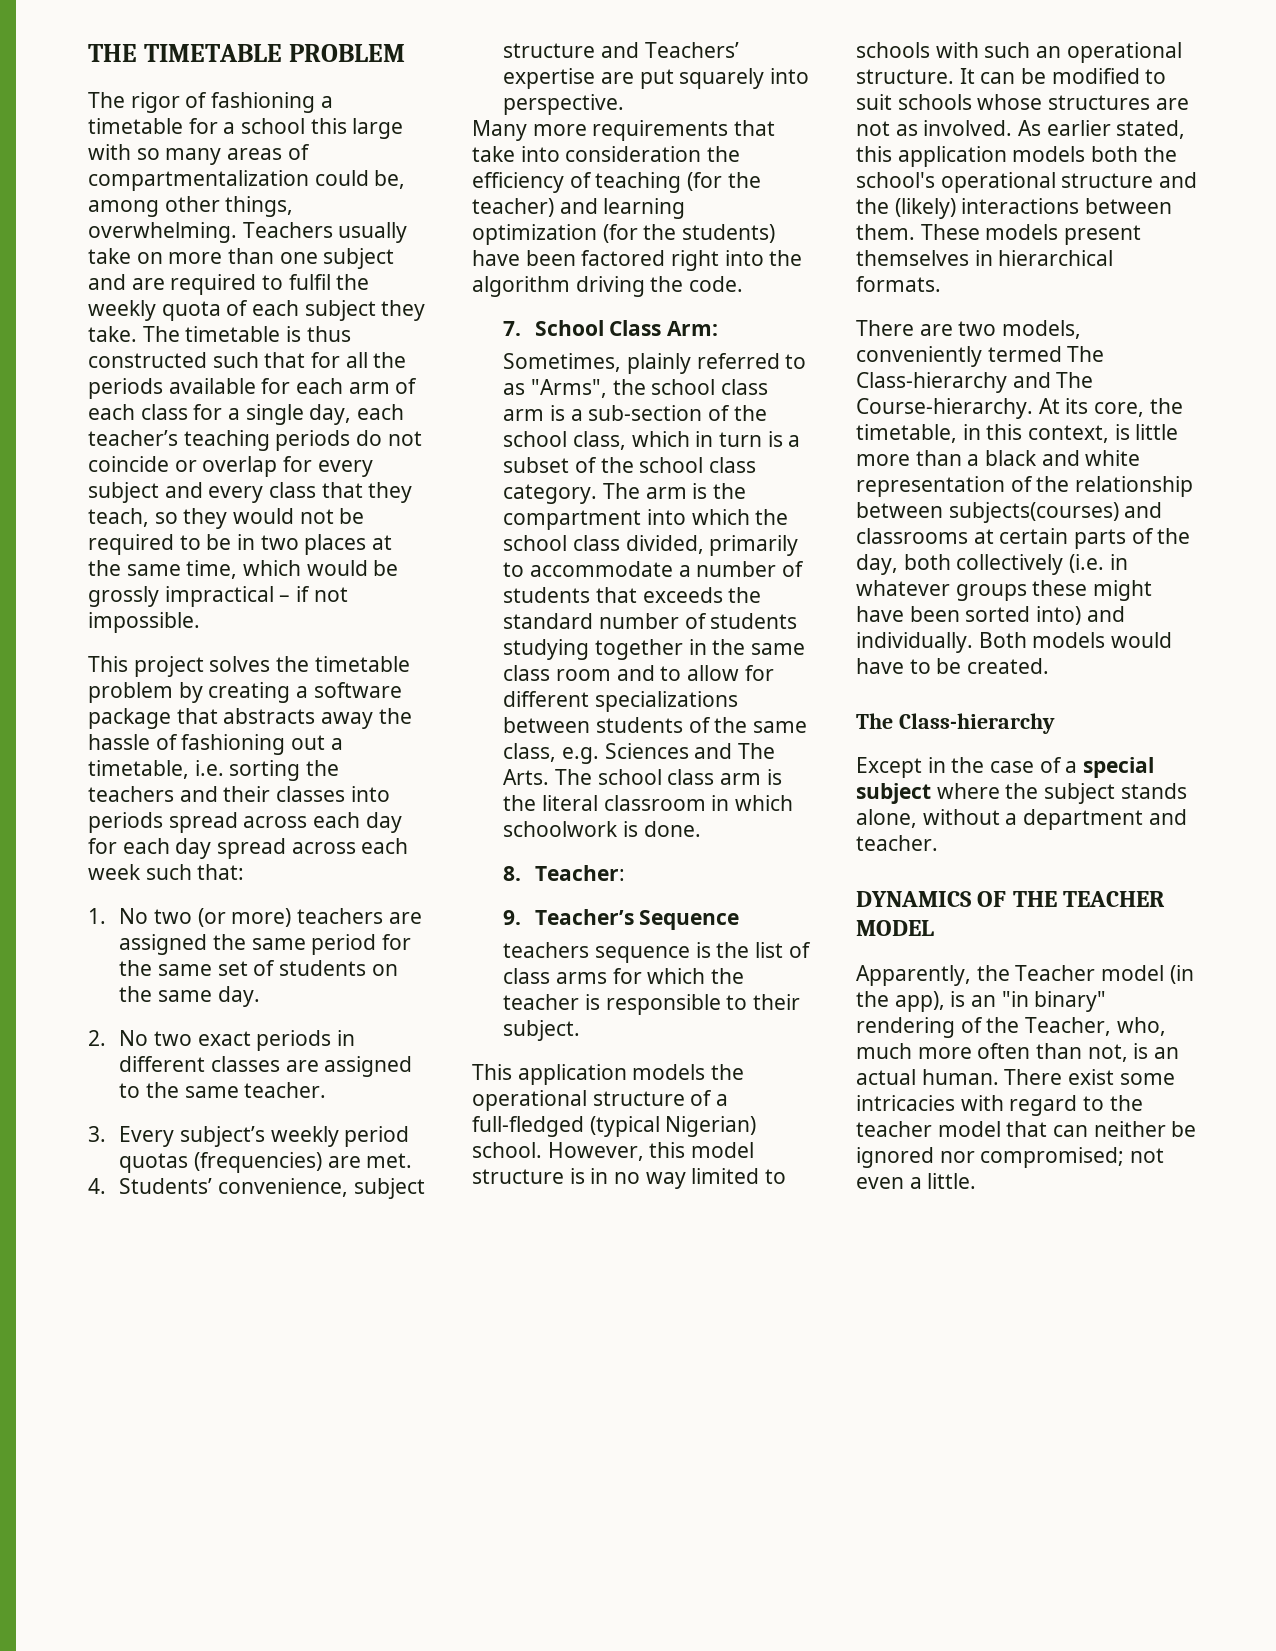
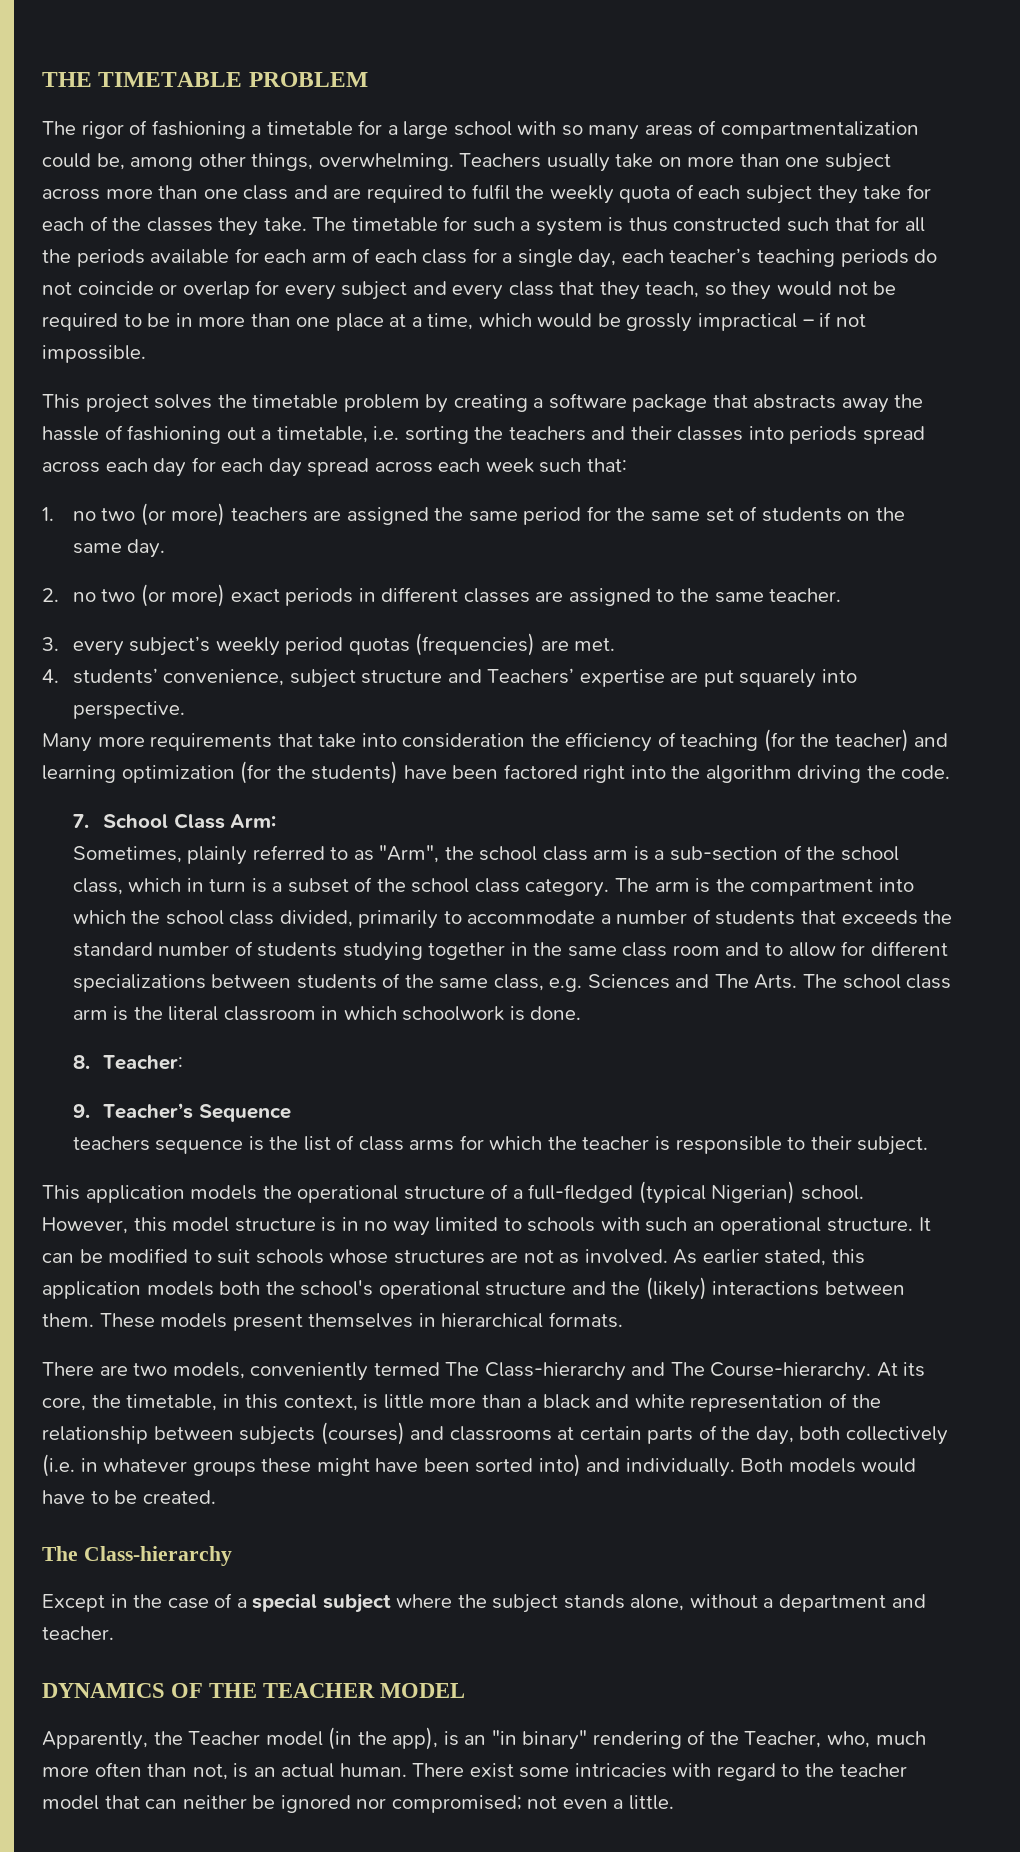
- The rigor of fashioning a timetable for a school this large with so many areas of compartmentalization could be, among other things, overwhelming.
+ The rigor of fashioning a timetable for a large school with so many areas of compartmentalization could be, among other things, overwhelming.
- Teachers usually take on more than one subject and are required to fulfil the weekly quota of each subject they take. The timetable is thus constructed such that for all the periods available for each arm of each class for a single day, each teacher’s teaching periods do not coincide or overlap for every subject and every class that they teach, so they would not be required to be in two places at the same time, which would be grossly impractical – if not impossible.
+ Teachers usually take on more than one subject across more than one class and are required to fulfil the weekly quota of each subject they take for each of the classes they take. The timetable for such a system is thus constructed such that for all the periods available for each arm of each class for a single day, each teacher’s teaching periods do not coincide or overlap for every subject and every class that they teach, so they would not be required to be in more than one place at a time, which would be grossly impractical – if not impossible.
- 1. No two (or more) teachers are assigned the same period for the same set of students on the same day.
+ 1. no two (or more) teachers are assigned the same period for the same set of students on the same day.
- 2. No two exact periods in different classes are assigned to the same teacher.
+ 2. no two (or more) exact periods in different classes are assigned to the same teacher.
- 3. Every subject’s weekly period quotas (frequencies) are met.
+ 3. every subject’s weekly period quotas (frequencies) are met.
- 4. Students’ convenience, subject structure and Teachers’ expertise are put squarely into perspective.
+ 4. students’ convenience, subject structure and Teachers’ expertise are put squarely into perspective.
- Sometimes, plainly referred to as "Arms", the school class arm is a sub-section of the school class, which in turn is a subset of the school class category.
+ Sometimes, plainly referred to as "Arm", the school class arm is a sub-section of the school class, which in turn is a subset of the school class category.
- At its core, the timetable, in this context, is little more than a black and white representation of the relationship between subjects(courses) and classrooms at certain parts of the day, both collectively (i.e. in whatever groups these might have been sorted into) and individually.
+ At its core, the timetable, in this context, is little more than a black and white representation of the relationship between subjects (courses) and classrooms at certain parts of the day, both collectively (i.e. in whatever groups these might have been sorted into) and individually.

